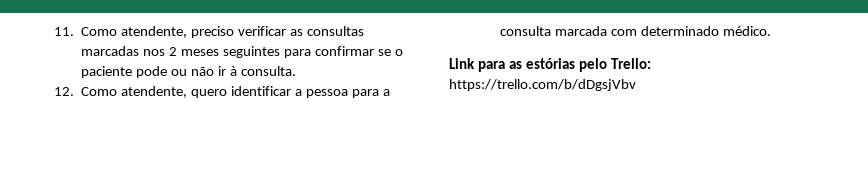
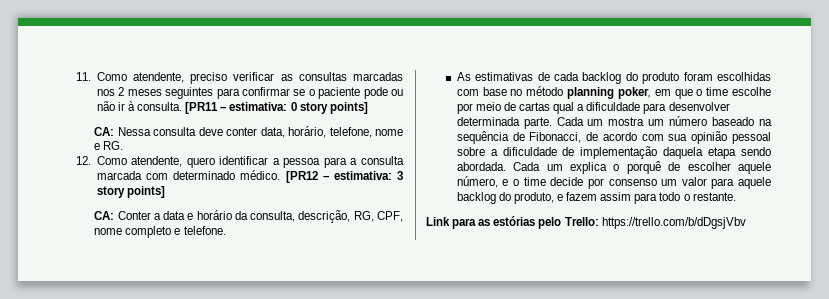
+ [PR11 – estimativa: 0 story points]
+ CA: Nessa consulta deve conter data, horário, telefone, nome e RG.
+ [PR12 – estimativa: 3 story points]
+ CA: Conter a data e horário da consulta, descrição, RG, CPF, nome completo e telefone.
+ As estimativas de cada backlog do produto foram escolhidas com base no método planning poker, em que o time escolhe por meio de cartas qual a dificuldade para desenvolver determinada parte. Cada um mostra um número baseado na sequência de Fibonacci, de acordo com sua opinião pessoal sobre a dificuldade de implementação daquela etapa sendo abordada. Cada um explica o porquê de escolher aquele número, e o time decide por consenso um valor para aquele backlog do produto, e fazem assim para todo o restante.

